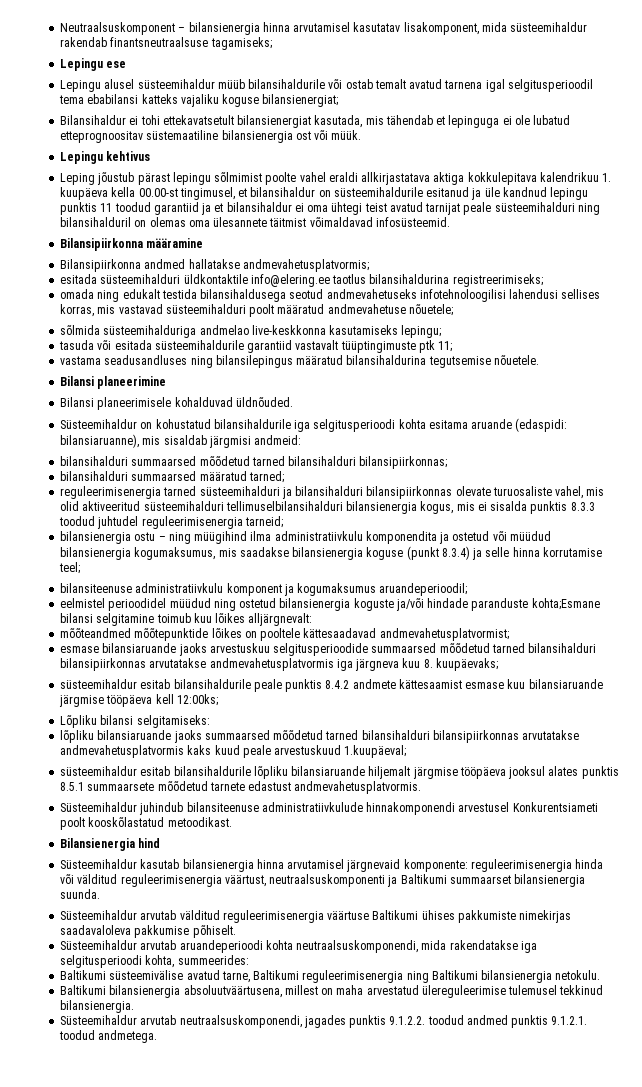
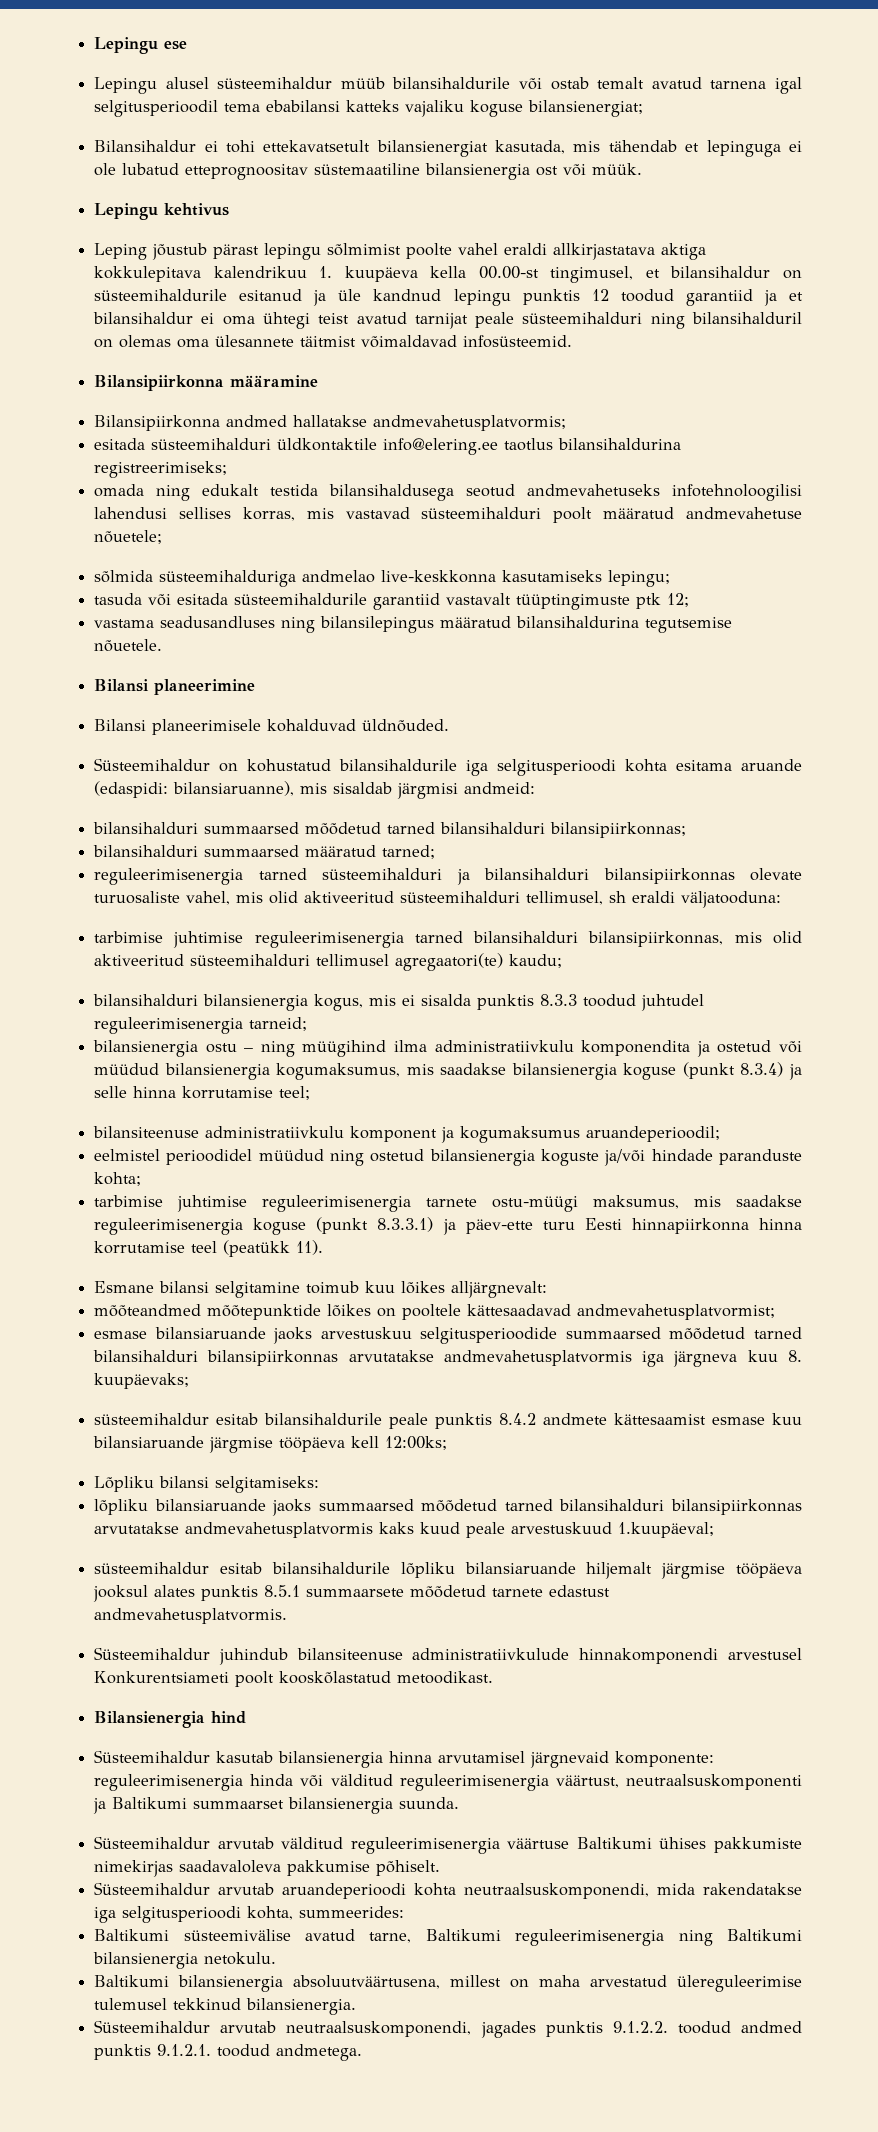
- Neutraalsuskomponent – bilansienergia hinna arvutamisel kasutatav lisakomponent, mida süsteemihaldur rakendab finantsneutraalsuse tagamiseks;
- Leping jõustub pärast lepingu sõlmimist poolte vahel eraldi allkirjastatava aktiga kokkulepitava kalendrikuu 1. kuupäeva kella 00.00-st tingimusel, et bilansihaldur on süsteemihaldurile esitanud ja üle kandnud lepingu punktis 11 toodud garantiid ja et bilansihaldur ei oma ühtegi teist avatud tarnijat peale süsteemihalduri ning bilansihalduril on olemas oma ülesannete täitmist võimaldavad infosüsteemid.
+ Leping jõustub pärast lepingu sõlmimist poolte vahel eraldi allkirjastatava aktiga kokkulepitava kalendrikuu 1. kuupäeva kella 00.00-st tingimusel, et bilansihaldur on süsteemihaldurile esitanud ja üle kandnud lepingu punktis 12 toodud garantiid ja et bilansihaldur ei oma ühtegi teist avatud tarnijat peale süsteemihalduri ning bilansihalduril on olemas oma ülesannete täitmist võimaldavad infosüsteemid.
- tasuda või esitada süsteemihaldurile garantiid vastavalt tüüptingimuste ptk 11;
+ tasuda või esitada süsteemihaldurile garantiid vastavalt tüüptingimuste ptk 12;
- reguleerimisenergia tarned süsteemihalduri ja bilansihalduri bilansipiirkonnas olevate turuosaliste vahel, mis olid aktiveeritud süsteemihalduri tellimuselbilansihalduri bilansienergia kogus, mis ei sisalda punktis 8.3.3 toodud juhtudel reguleerimisenergia tarneid;
+ reguleerimisenergia tarned süsteemihalduri ja bilansihalduri bilansipiirkonnas olevate turuosaliste vahel, mis olid aktiveeritud süsteemihalduri tellimusel, sh eraldi väljatooduna:
+ tarbimise juhtimise reguleerimisenergia tarned bilansihalduri bilansipiirkonnas, mis olid aktiveeritud süsteemihalduri tellimusel agregaatori(te) kaudu;
+ bilansihalduri bilansienergia kogus, mis ei sisalda punktis 8.3.3 toodud juhtudel reguleerimisenergia tarneid;
- eelmistel perioodidel müüdud ning ostetud bilansienergia koguste ja/või hindade paranduste kohta;Esmane bilansi selgitamine toimub kuu lõikes alljärgnevalt:
+ eelmistel perioodidel müüdud ning ostetud bilansienergia koguste ja/või hindade paranduste kohta;
+ tarbimise juhtimise reguleerimisenergia tarnete ostu-müügi maksumus, mis saadakse reguleerimisenergia koguse (punkt 8.3.3.1) ja päev-ette turu Eesti hinnapiirkonna hinna korrutamise teel (peatükk 11).
+ Esmane bilansi selgitamine toimub kuu lõikes alljärgnevalt:

